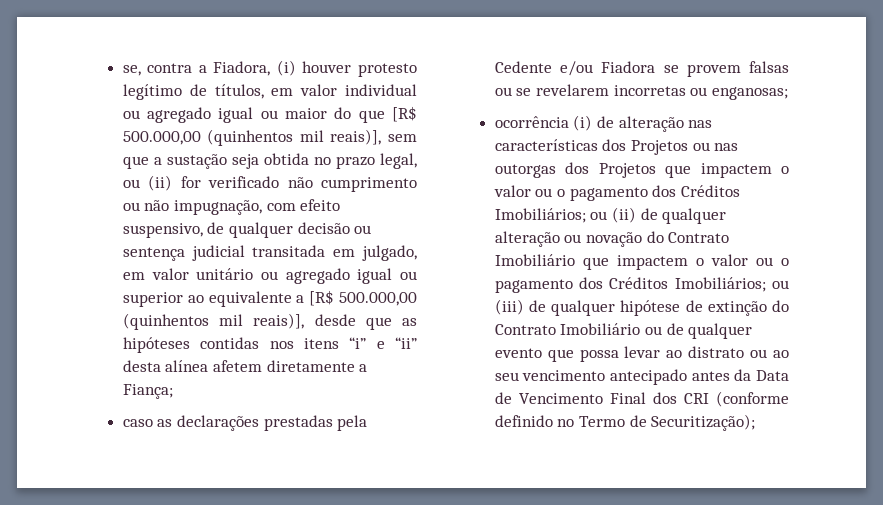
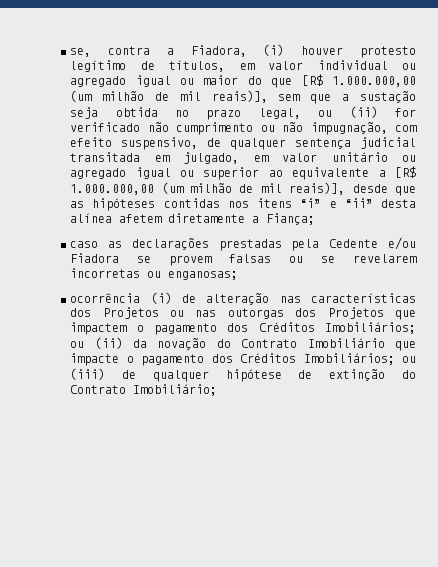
- se, contra a Fiadora, (i) houver protesto legítimo de títulos, em valor individual ou agregado igual ou maior do que [R$ 500.000,00 (quinhentos mil reais)], sem que a sustação seja obtida no prazo legal, ou (ii) for verificado não cumprimento ou não impugnação, com efeito suspensivo, de qualquer decisão ou sentença judicial transitada em julgado, em valor unitário ou agregado igual ou superior ao equivalente a [R$ 500.000,00 (quinhentos mil reais)], desde que as hipóteses contidas nos itens “i” e “ii” desta alínea afetem diretamente a Fiança;
+ se, contra a Fiadora, (i) houver protesto legítimo de títulos, em valor individual ou agregado igual ou maior do que [R$ 1.000.000,00 (um milhão de mil reais)], sem que a sustação seja obtida no prazo legal, ou (ii) for verificado não cumprimento ou não impugnação, com efeito suspensivo, de qualquer sentença judicial transitada em julgado, em valor unitário ou agregado igual ou superior ao equivalente a [R$ 1.000.000,00 (um milhão de mil reais)], desde que as hipóteses contidas nos itens “i” e “ii” desta alínea afetem diretamente a Fiança;
- ocorrência (i) de alteração nas características dos Projetos ou nas outorgas dos Projetos que impactem o valor ou o pagamento dos Créditos Imobiliários; ou (ii) de qualquer alteração ou novação do Contrato Imobiliário que impactem o valor ou o pagamento dos Créditos Imobiliários; ou (iii) de qualquer hipótese de extinção do Contrato Imobiliário ou de qualquer evento que possa levar ao distrato ou ao seu vencimento antecipado antes da Data de Vencimento Final dos CRI (conforme definido no Termo de Securitização);
+ ocorrência (i) de alteração nas características dos Projetos ou nas outorgas dos Projetos que impactem o pagamento dos Créditos Imobiliários; ou (ii) da novação do Contrato Imobiliário que impacte o pagamento dos Créditos Imobiliários; ou (iii) de qualquer hipótese de extinção do Contrato Imobiliário;

